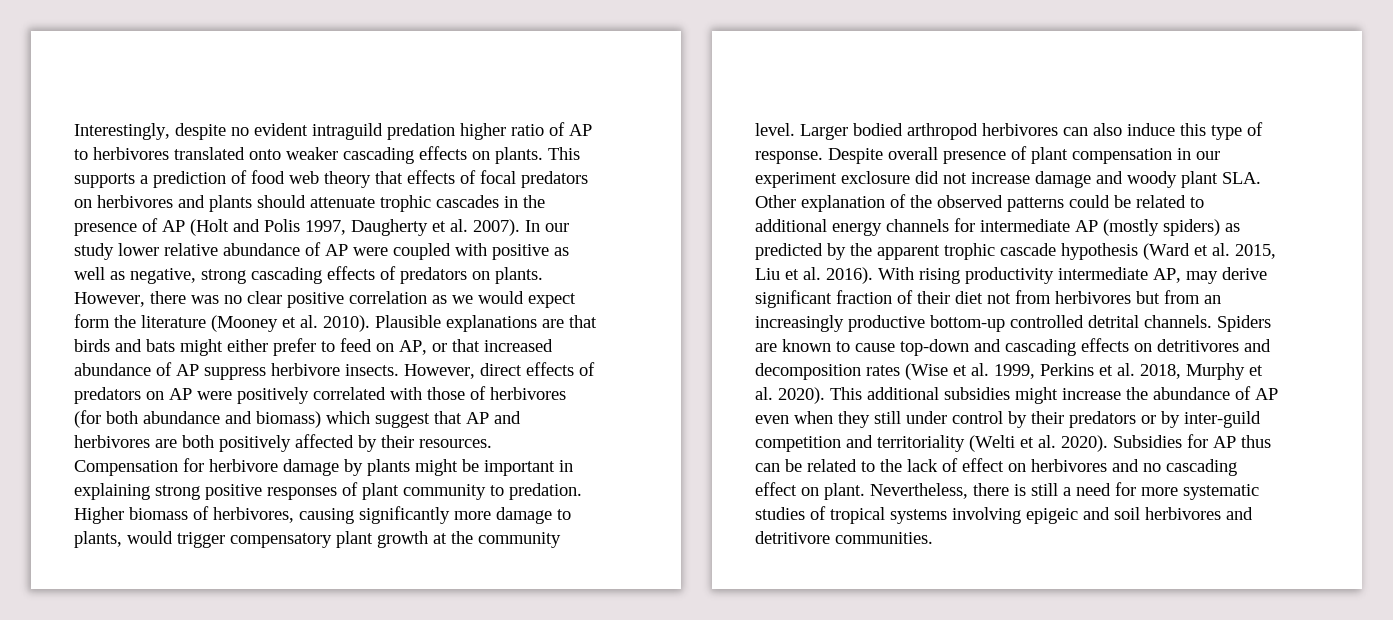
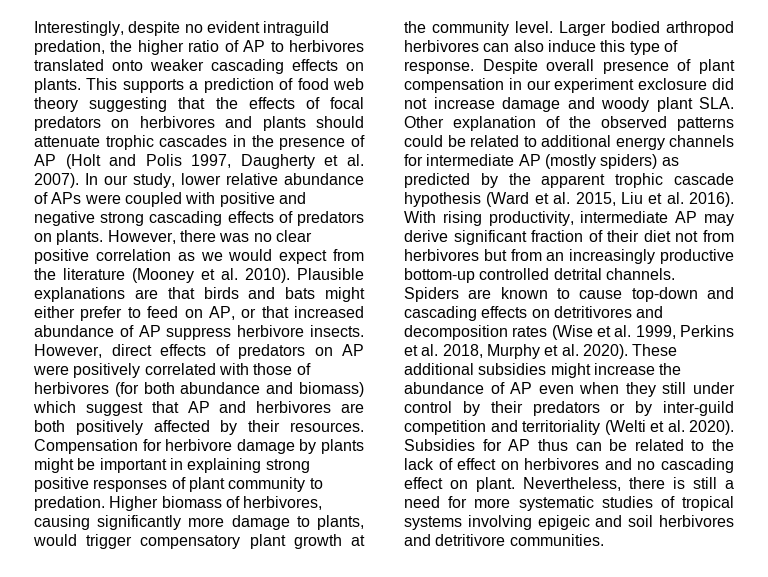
- Interestingly, despite no evident intraguild predation higher ratio of AP to herbivores translated onto weaker cascading effects on plants.
+ Interestingly, despite no evident intraguild predation, the higher ratio of AP to herbivores translated onto weaker cascading effects on plants.
- This supports a prediction of food web theory that effects of focal predators on herbivores and plants should attenuate trophic cascades in the presence of AP (Holt and Polis 1997, Daugherty et al. 2007).
+ This supports a prediction of food web theory suggesting that the effects of focal predators on herbivores and plants should attenuate trophic cascades in the presence of AP (Holt and Polis 1997, Daugherty et al. 2007).
- In our study lower relative abundance of AP were coupled with positive as well as negative, strong cascading effects of predators on plants.
+ In our study, lower relative abundance of APs were coupled with positive and negative strong cascading effects of predators on plants.
- However, there was no clear positive correlation as we would expect form the literature (Mooney et al. 2010).
+ However, there was no clear positive correlation as we would expect from the literature (Mooney et al. 2010).
- With rising productivity intermediate AP, may derive significant fraction of their diet not from herbivores but from an increasingly productive bottom-up controlled detrital channels.
+ With rising productivity, intermediate AP may derive significant fraction of their diet not from herbivores but from an increasingly productive bottom-up controlled detrital channels.
- This additional subsidies might increase the abundance of AP even when they still under control by their predators or by inter-guild competition and territoriality (Welti et al. 2020).
+ These additional subsidies might increase the abundance of AP even when they still under control by their predators or by inter-guild competition and territoriality (Welti et al. 2020).

